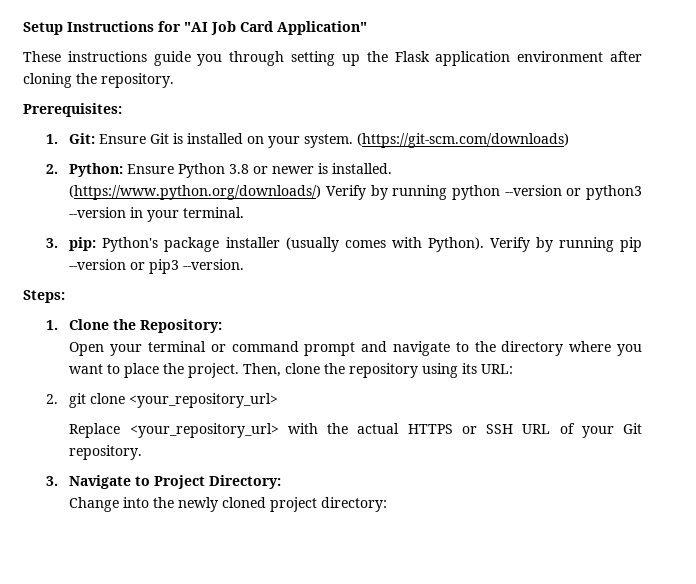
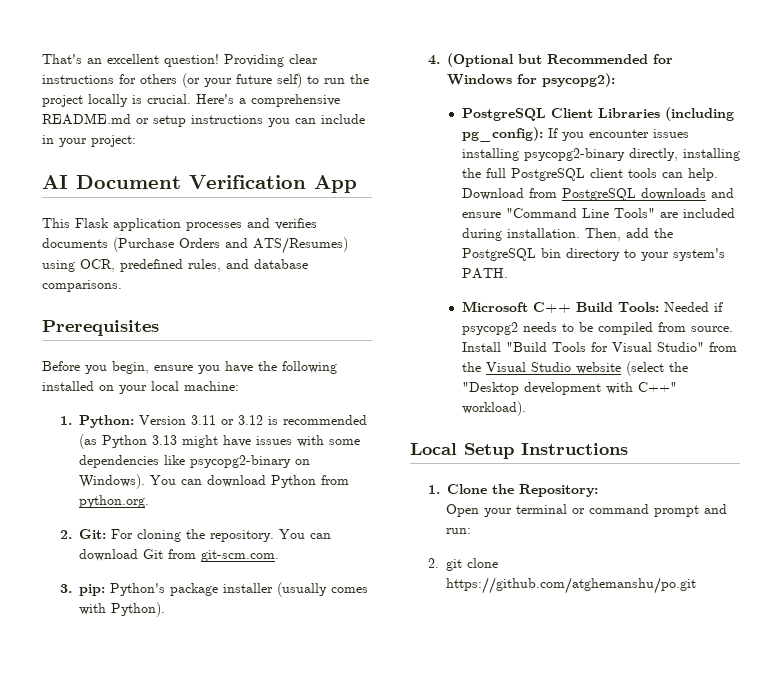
- Setup Instructions for "AI Job Card Application"
- These instructions guide you through setting up the Flask application environment after cloning the repository.
- Prerequisites:
- 1. Git: Ensure Git is installed on your system. (https://git-scm.com/downloads)
- 2. Python: Ensure Python 3.8 or newer is installed. (https://www.python.org/downloads/) Verify by running python --version or python3 --version in your terminal.
+ That's an excellent question! Providing clear instructions for others (or your future self) to run the project locally is crucial. Here's a comprehensive README.md or setup instructions you can include in your project:
+ AI Document Verification App
+ This Flask application processes and verifies documents (Purchase Orders and ATS/Resumes) using OCR, predefined rules, and database comparisons.
+ Prerequisites
+ Before you begin, ensure you have the following installed on your local machine:
+ 1. Python: Version 3.11 or 3.12 is recommended (as Python 3.13 might have issues with some dependencies like psycopg2-binary on Windows). You can download Python from python.org.
+ 2. Git: For cloning the repository. You can download Git from git-scm.com.
- 3. pip: Python's package installer (usually comes with Python). Verify by running pip --version or pip3 --version.
- Steps:
+ 3. pip: Python's package installer (usually comes with Python).
+ 4. (Optional but Recommended for Windows for psycopg2):
+ PostgreSQL Client Libraries (including pg_config): If you encounter issues installing psycopg2-binary directly, installing the full PostgreSQL client tools can help. Download from PostgreSQL downloads and ensure "Command Line Tools" are included during installation. Then, add the PostgreSQL bin directory to your system's PATH.
+ Microsoft C++ Build Tools: Needed if psycopg2 needs to be compiled from source. Install "Build Tools for Visual Studio" from the Visual Studio website (select the "Desktop development with C++" workload).
+ Local Setup Instructions
- Open your terminal or command prompt and navigate to the directory where you want to place the project. Then, clone the repository using its URL:
- 2. git clone <your_repository_url>
- Replace <your_repository_url> with the actual HTTPS or SSH URL of your Git repository.
- 3. Navigate to Project Directory:
- Change into the newly cloned project directory:
+ Open your terminal or command prompt and run:
+ 2. git clone https://github.com/atghemanshu/po.git

